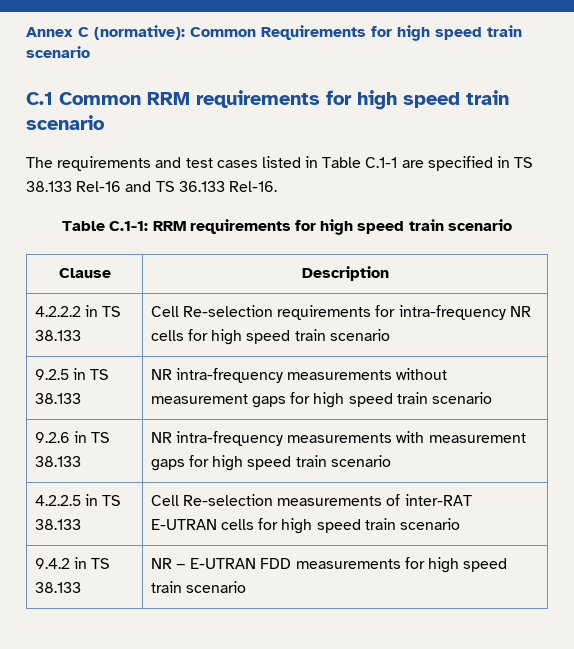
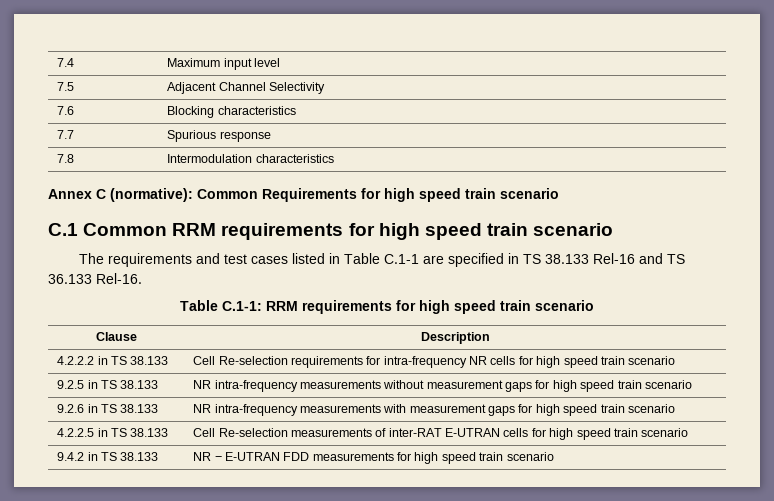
+ 7.4 | Maximum input level
+ 7.5 | Adjacent Channel Selectivity
+ 7.6 | Blocking characteristics
+ 7.7 | Spurious response
+ 7.8 | Intermodulation characteristics

